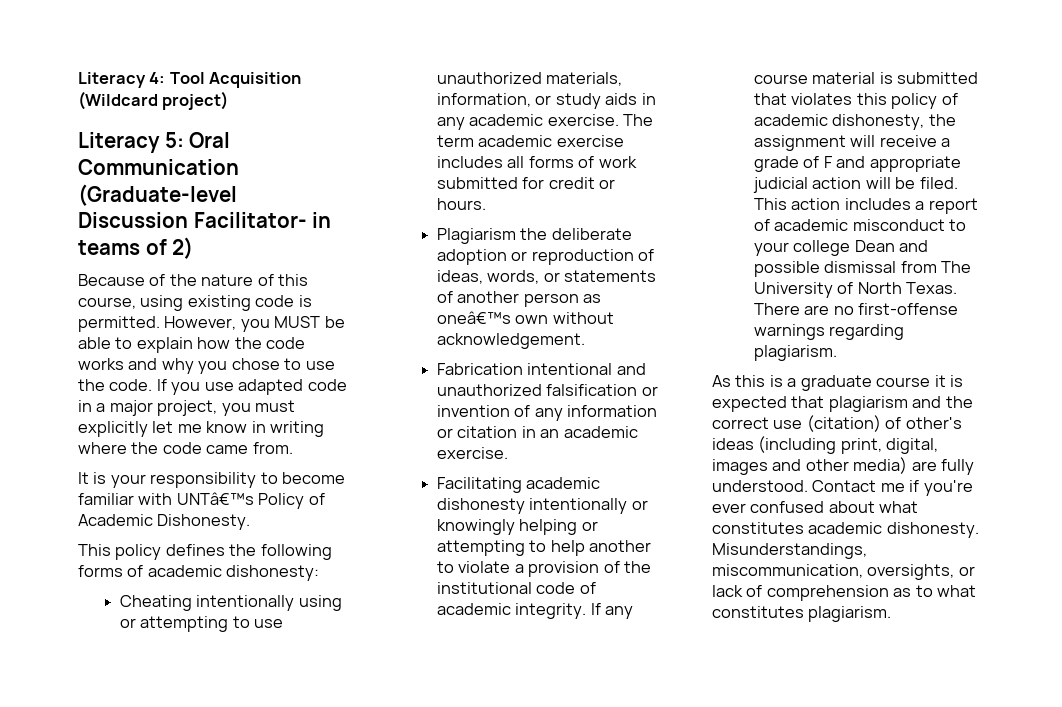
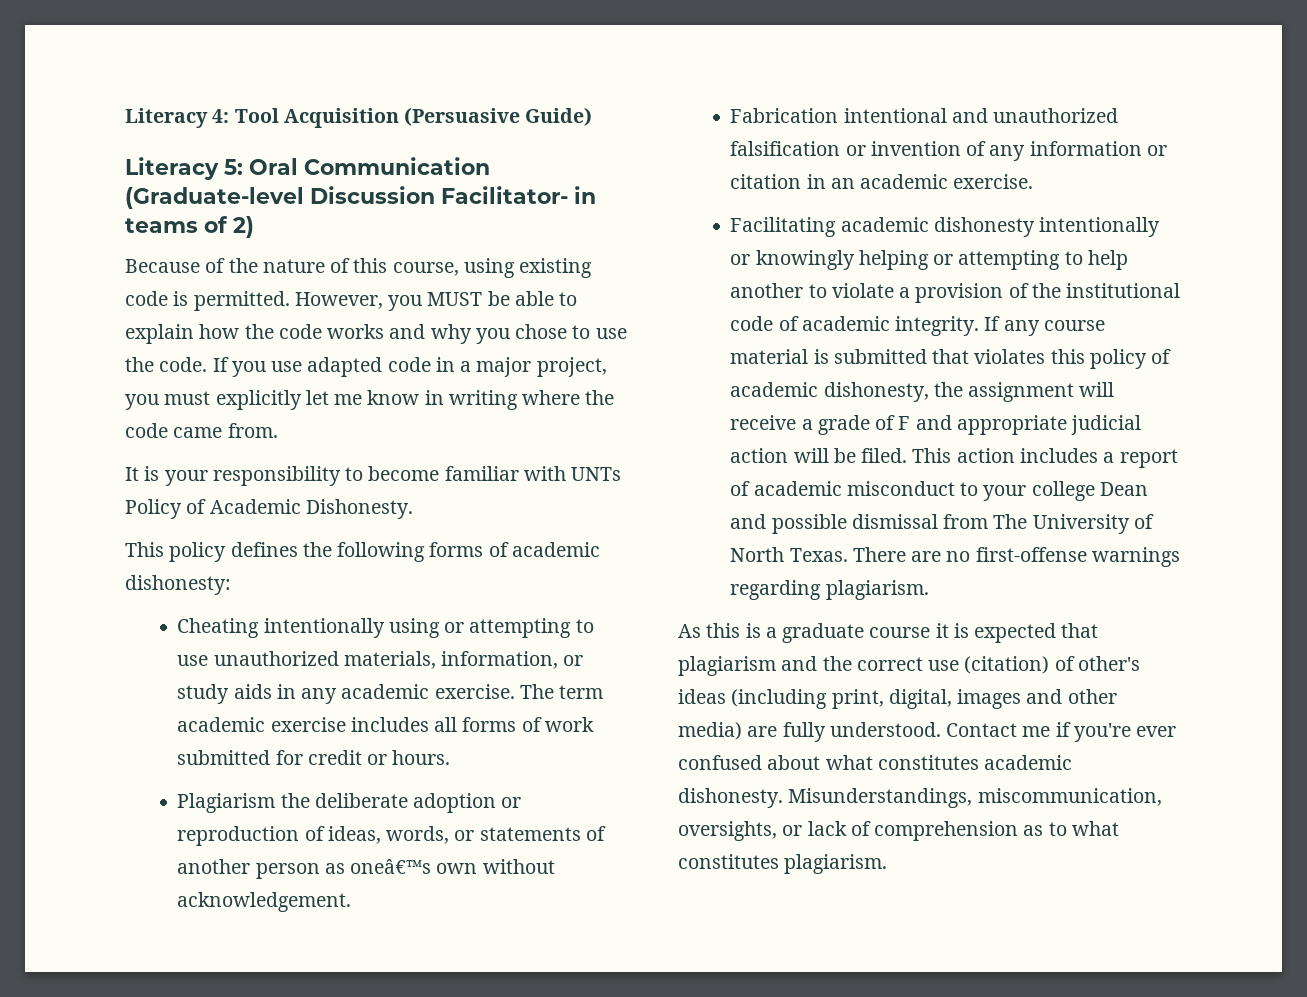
- Literacy 4: Tool Acquisition (Wildcard project)
+ Literacy 4: Tool Acquisition (Persuasive Guide)
- It is your responsibility to become familiar with UNTâ€™s Policy of Academic Dishonesty.
+ It is your responsibility to become familiar with UNTs Policy of Academic Dishonesty.

